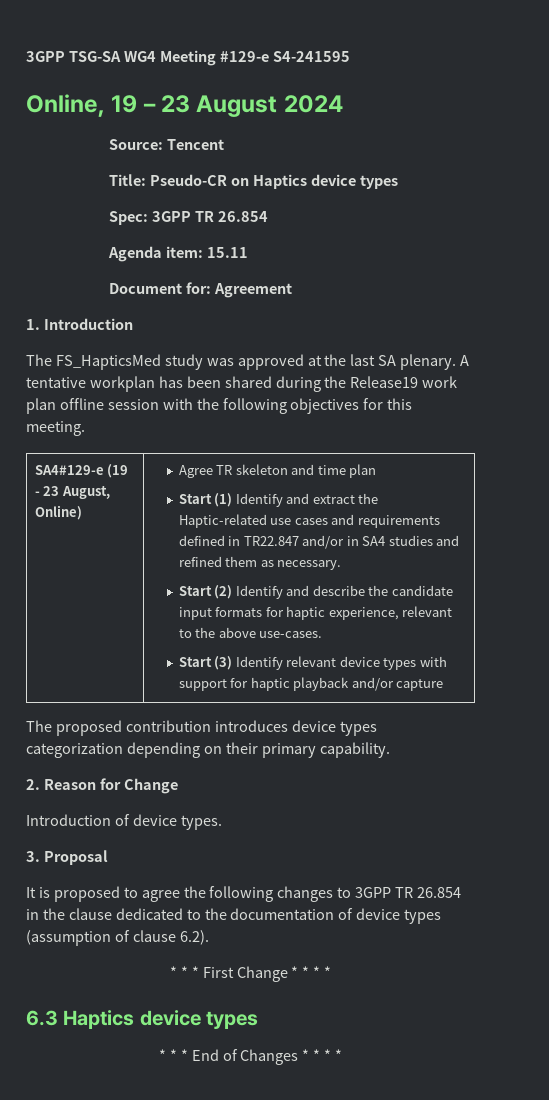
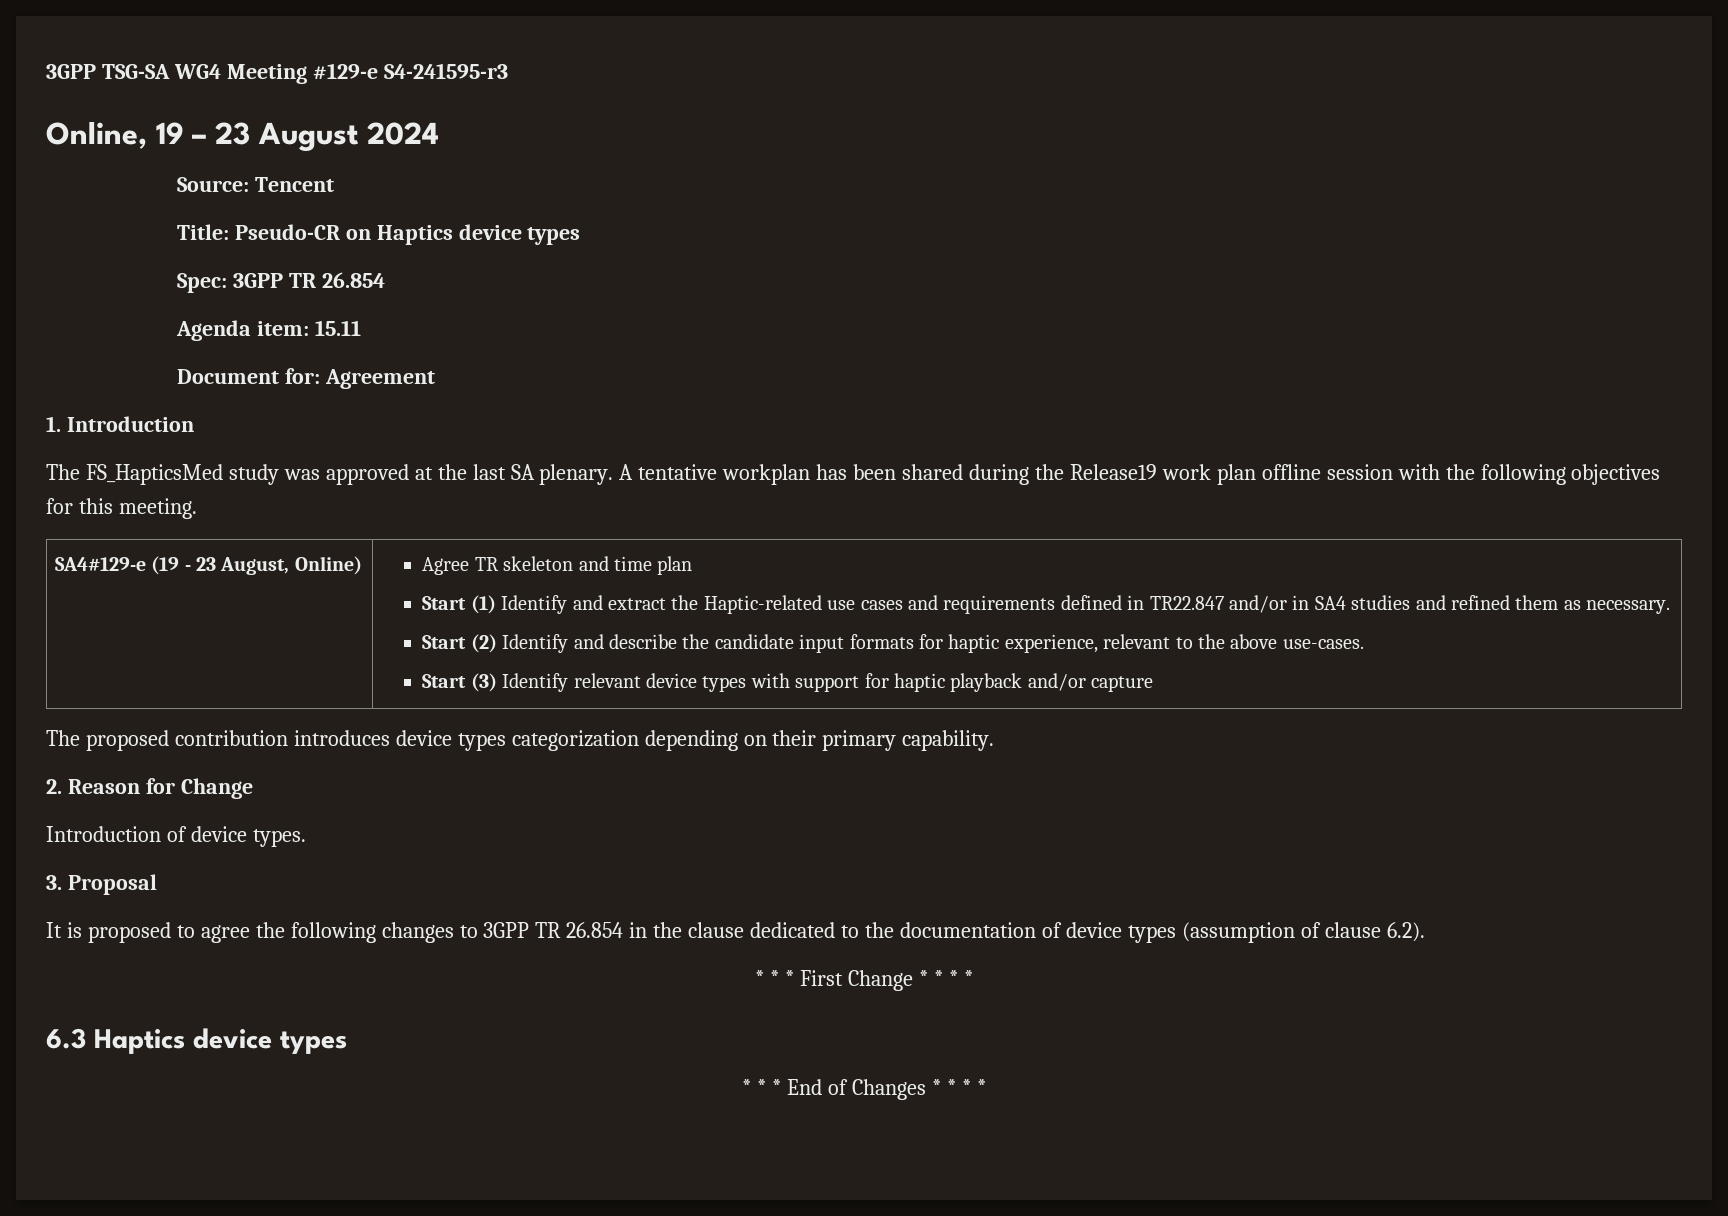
- 3GPP TSG-SA WG4 Meeting #129-e S4-241595
+ 3GPP TSG-SA WG4 Meeting #129-e S4-241595-r3

